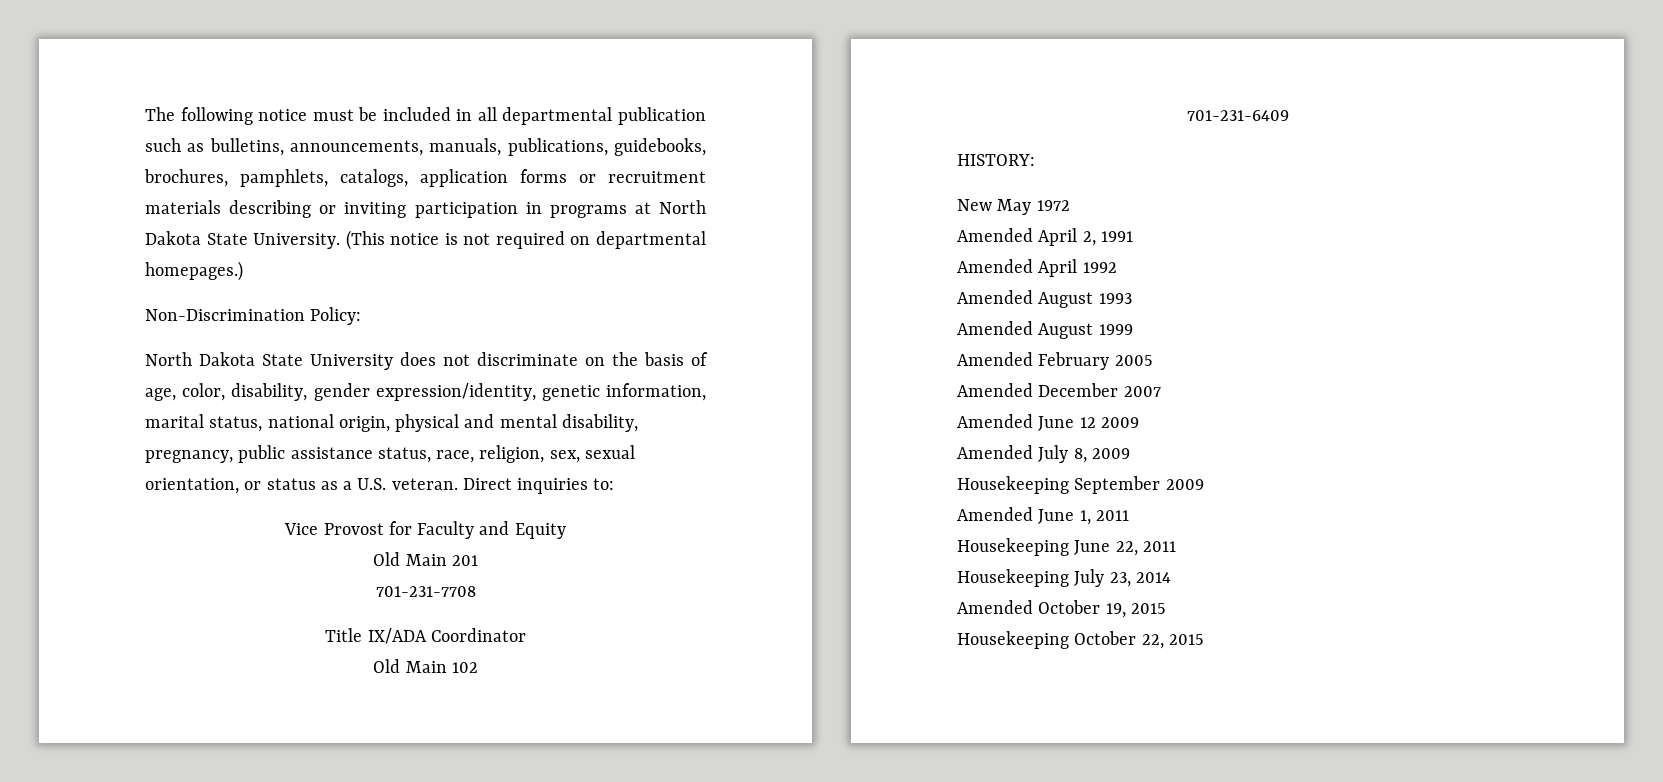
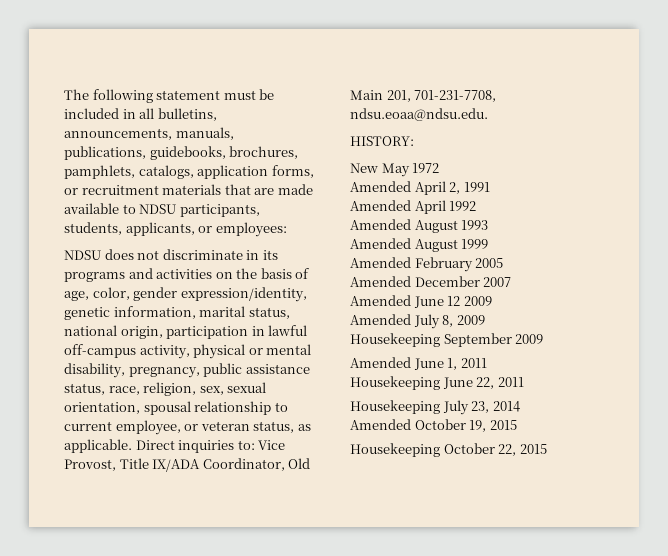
- The following notice must be included in all departmental publication such as bulletins, announcements, manuals, publications, guidebooks, brochures, pamphlets, catalogs, application forms or recruitment materials describing or inviting participation in programs at North Dakota State University. (This notice is not required on departmental homepages.)
- Non-Discrimination Policy:
- North Dakota State University does not discriminate on the basis of age, color, disability, gender expression/identity, genetic information, marital status, national origin, physical and mental disability, pregnancy, public assistance status, race, religion, sex, sexual orientation, or status as a U.S. veteran. Direct inquiries to:
- Vice Provost for Faculty and Equity
- Old Main 201
- 701-231-7708
- Title IX/ADA Coordinator
- Old Main 102
- 701-231-6409
+ The following statement must be included in all bulletins, announcements, manuals, publications, guidebooks, brochures, pamphlets, catalogs, application forms, or recruitment materials that are made available to NDSU participants, students, applicants, or employees:
+ NDSU does not discriminate in its programs and activities on the basis of age, color, gender expression/identity, genetic information, marital status, national origin, participation in lawful off-campus activity, physical or mental disability, pregnancy, public assistance status, race, religion, sex, sexual orientation, spousal relationship to current employee, or veteran status, as applicable. Direct inquiries to: Vice Provost, Title IX/ADA Coordinator, Old Main 201, 701-231-7708, ndsu.eoaa@ndsu.edu.

